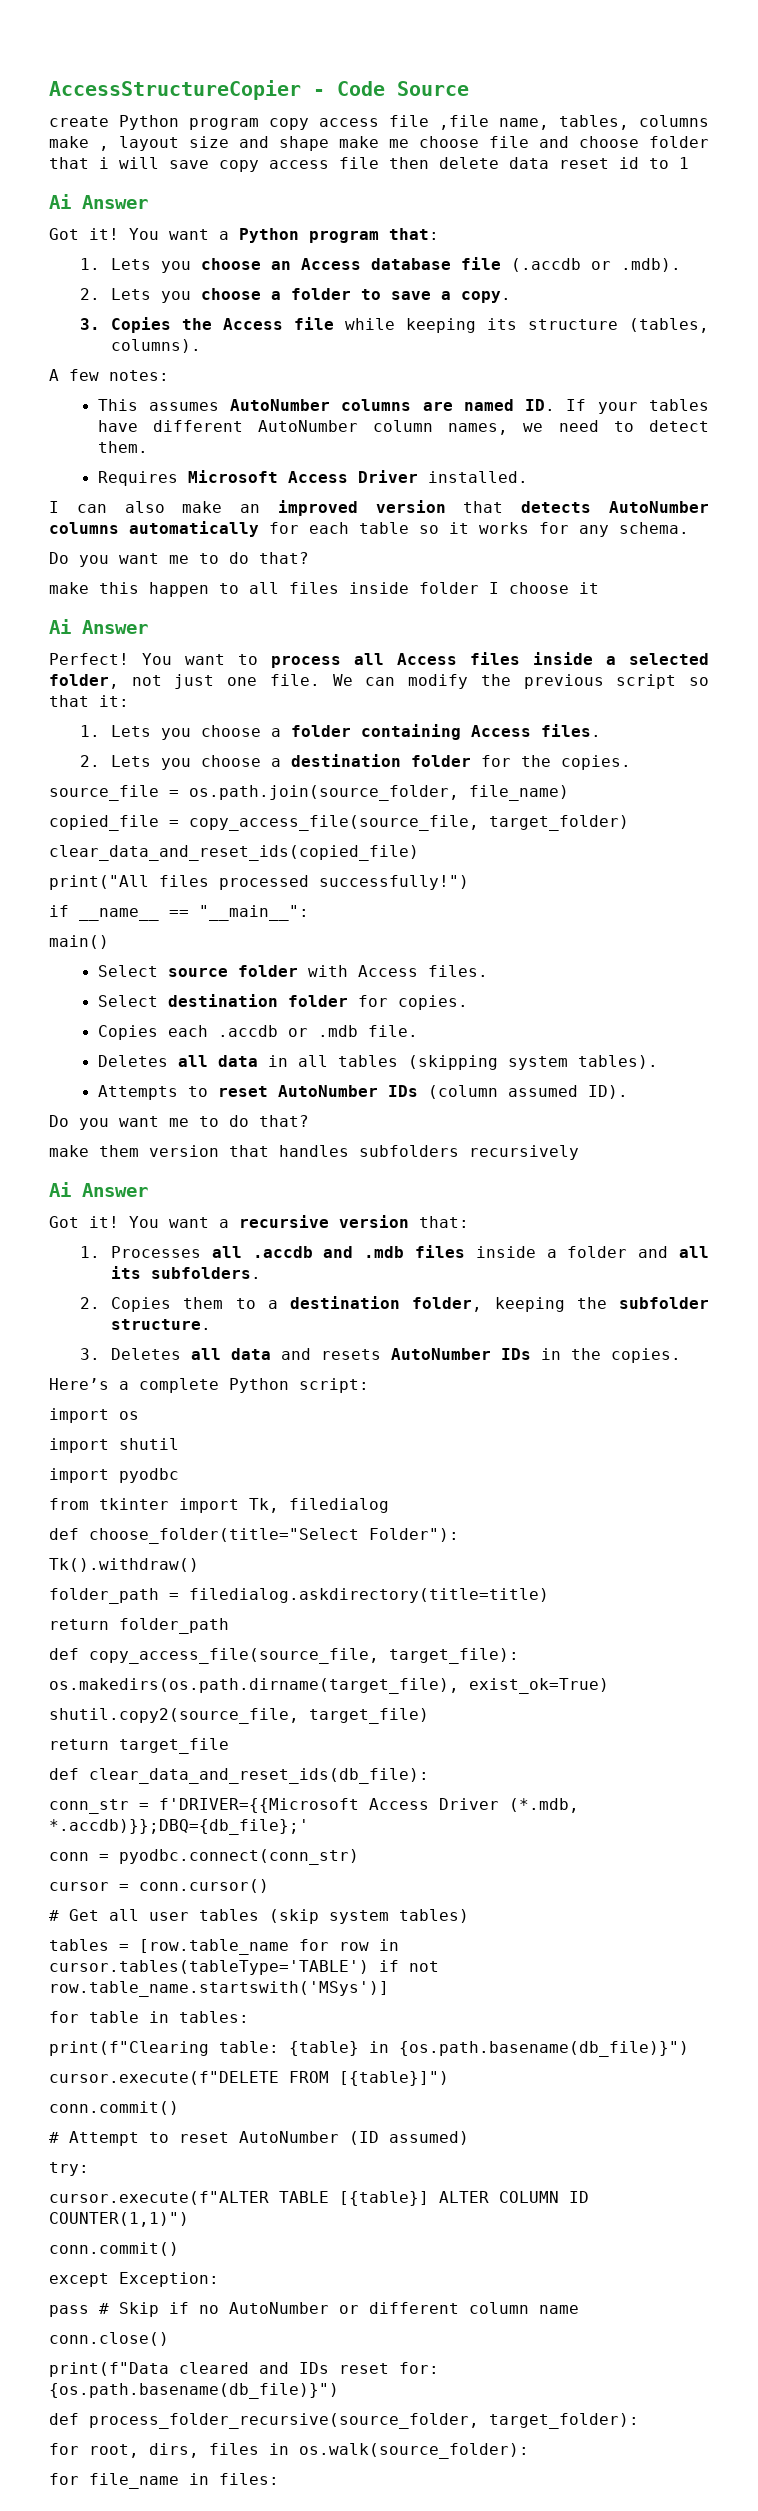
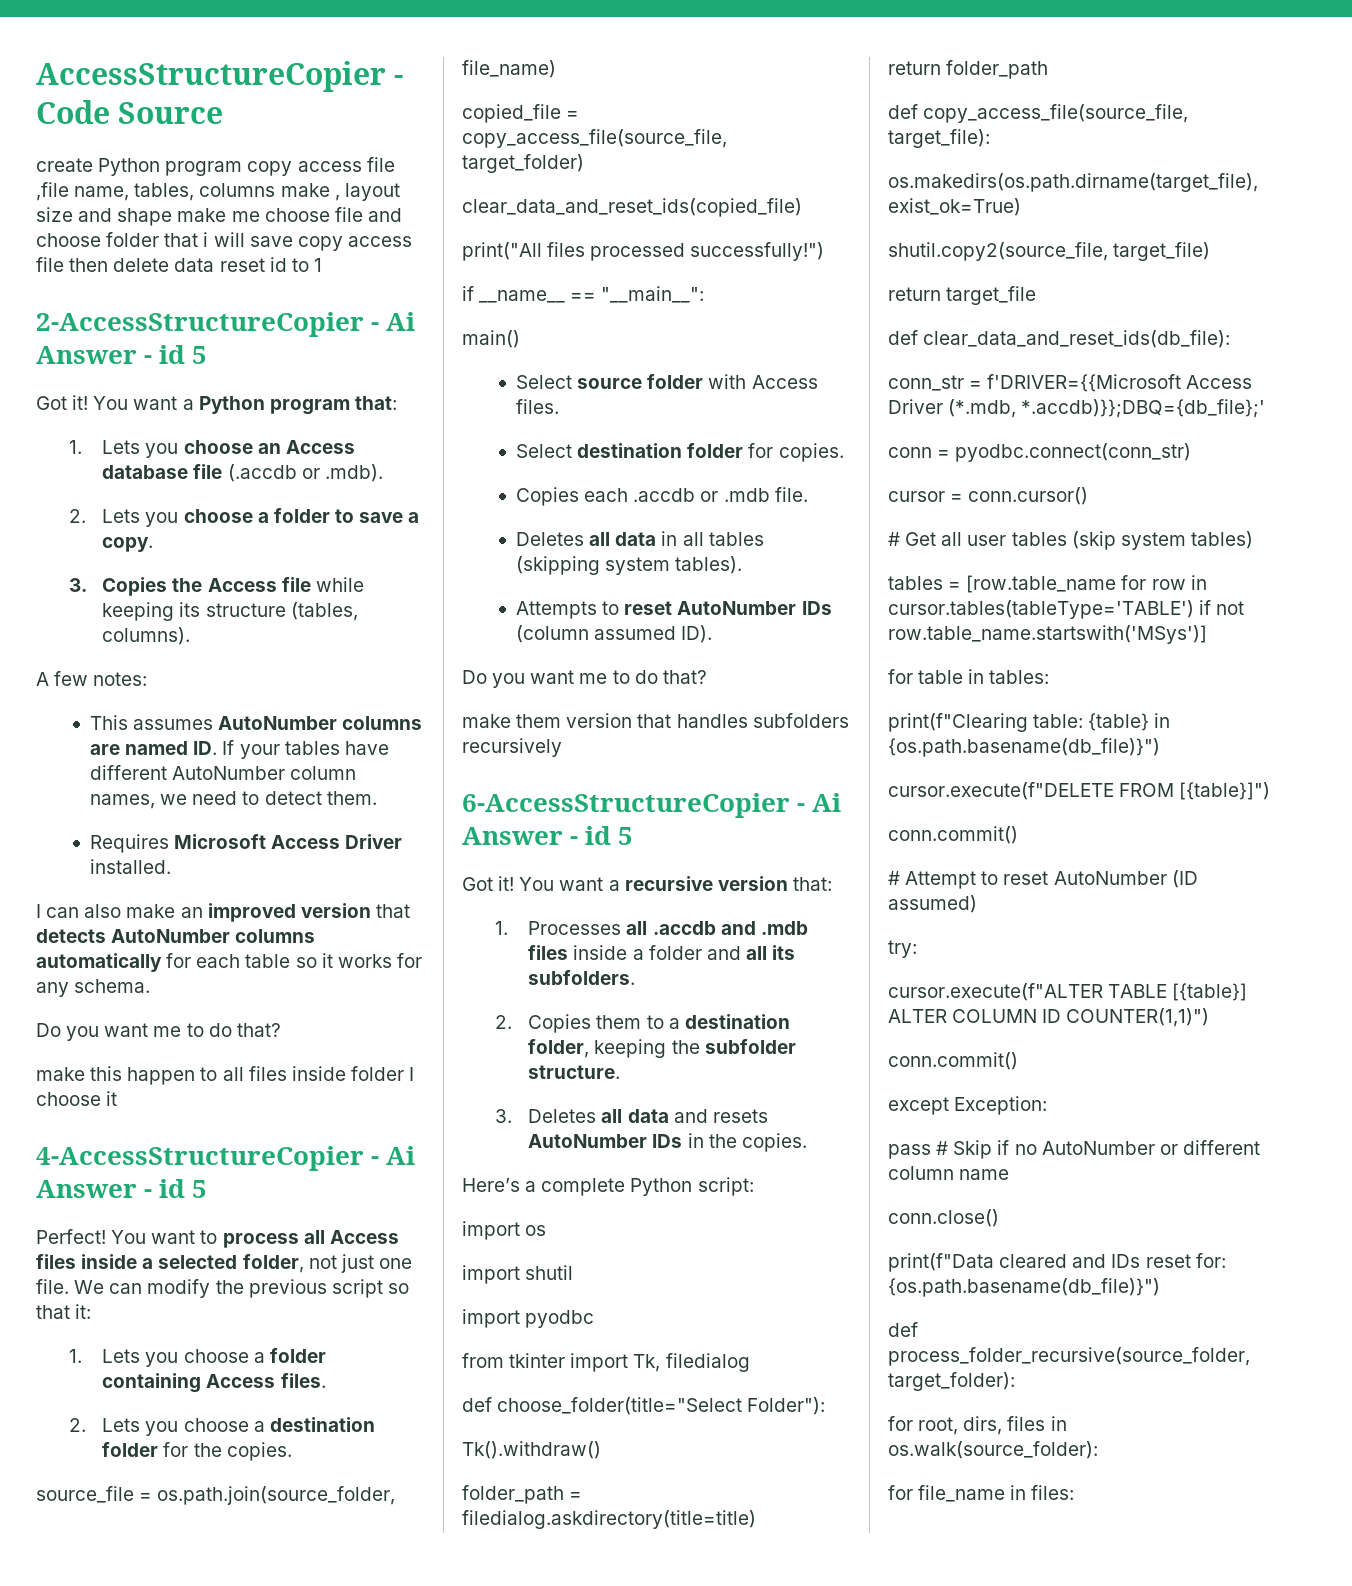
  create Python program copy access file ,file name, tables, columns make , layout size and shape make me choose file and choose folder that i will save copy access file then delete data reset id to 1
- Ai Answer
+ 2-AccessStructureCopier - Ai Answer - id 5
  make this happen to all files inside folder I choose it
- Ai Answer
+ 4-AccessStructureCopier - Ai Answer - id 5
  make them version that handles subfolders recursively
- Ai Answer
+ 6-AccessStructureCopier - Ai Answer - id 5

